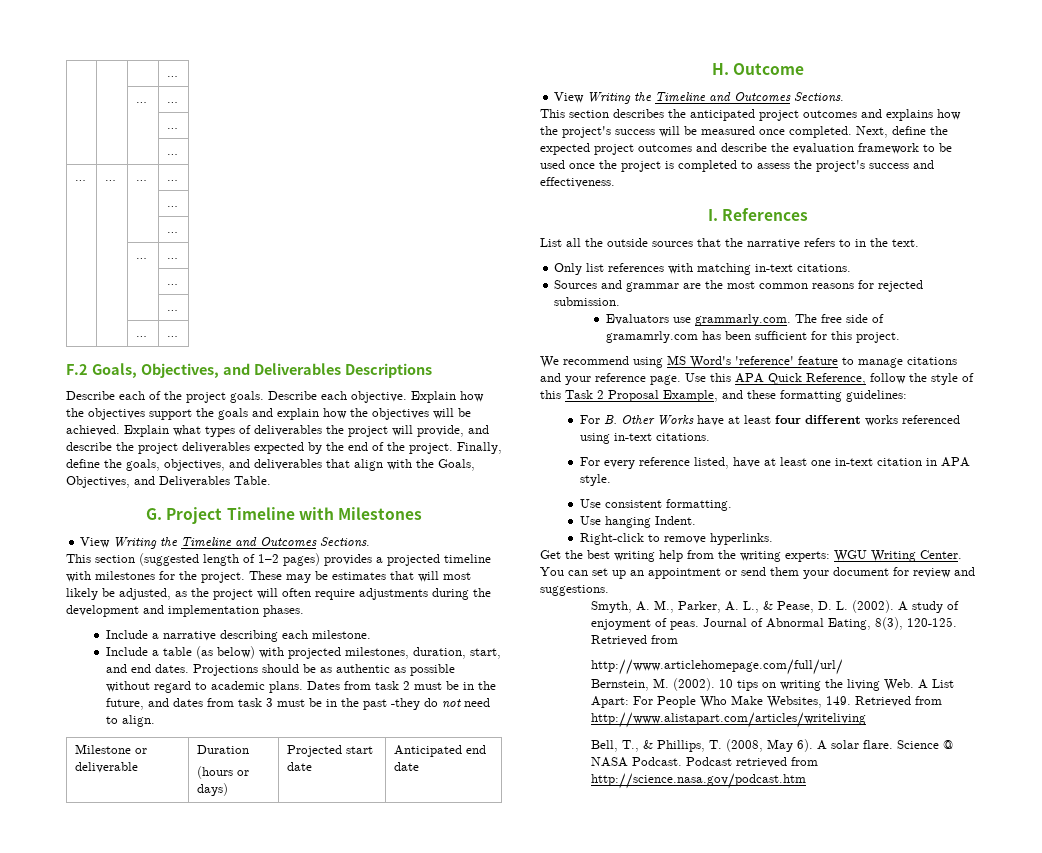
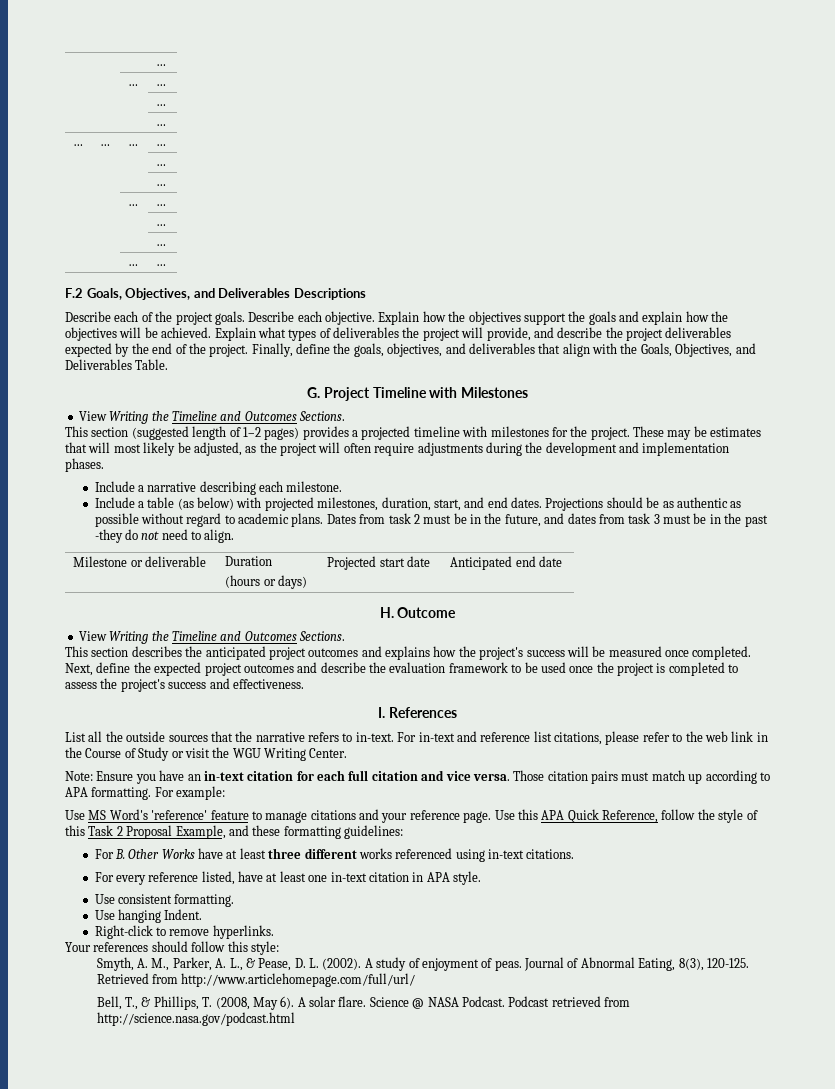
- List all the outside sources that the narrative refers to in the text.
- Only list references with matching in-text citations.
- Sources and grammar are the most common reasons for rejected submission.
- Evaluators use grammarly.com. The free side of gramamrly.com has been sufficient for this project.
- We recommend using MS Word's 'reference' feature to manage citations and your reference page.
+ List all the outside sources that the narrative refers to in-text. For in-text and reference list citations, please refer to the web link in the Course of Study or visit the WGU Writing Center.
+ Note: Ensure you have an in-text citation for each full citation and vice versa. Those citation pairs must match up according to APA formatting. For example:
+ Use MS Word's 'reference' feature to manage citations and your reference page.
- For B. Other Works have at least four different works referenced using in-text citations.
+ For B. Other Works have at least three different works referenced using in-text citations.
- Get the best writing help from the writing experts: WGU Writing Center. You can set up an appointment or send them your document for review and suggestions.
+ Your references should follow this style:
- Journal of Abnormal Eating, 8(3), 120-125. Retrieved from
- http://www.articlehomepage.com/full/url/
+ Journal of Abnormal Eating, 8(3), 120-125. Retrieved from http://www.articlehomepage.com/full/url/
- Bernstein, M. (2002). 10 tips on writing the living Web. A List Apart: For People Who Make Websites, 149. Retrieved from http://www.alistapart.com/articles/writeliving
- Podcast retrieved from http://science.nasa.gov/podcast.htm
+ Podcast retrieved from http://science.nasa.gov/podcast.html

